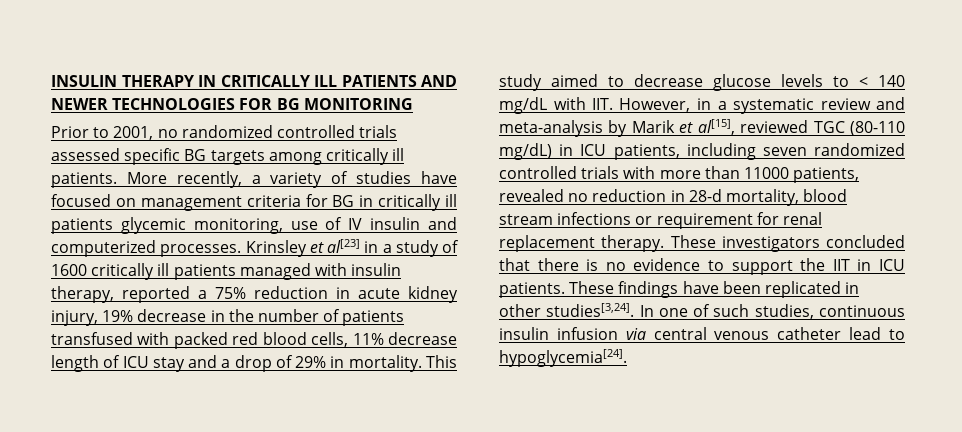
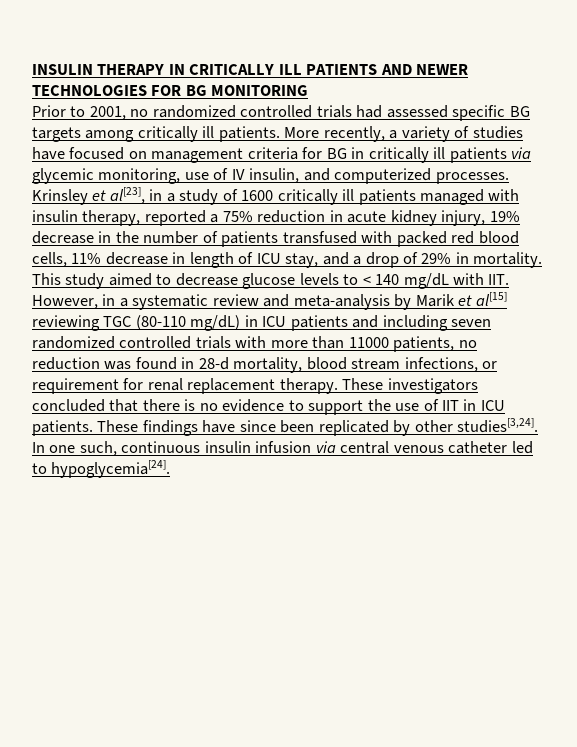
- Prior to 2001, no randomized controlled trials assessed specific BG targets among critically ill patients.
+ Prior to 2001, no randomized controlled trials had assessed specific BG targets among critically ill patients.
- More recently, a variety of studies have focused on management criteria for BG in critically ill patients glycemic monitoring, use of IV insulin and computerized processes.
+ More recently, a variety of studies have focused on management criteria for BG in critically ill patients via glycemic monitoring, use of IV insulin, and computerized processes.
- Krinsley et al[23] in a study of 1600 critically ill patients managed with insulin therapy, reported a 75% reduction in acute kidney injury, 19% decrease in the number of patients transfused with packed red blood cells, 11% decrease length of ICU stay and a drop of 29% in mortality.
+ Krinsley et al[23], in a study of 1600 critically ill patients managed with insulin therapy, reported a 75% reduction in acute kidney injury, 19% decrease in the number of patients transfused with packed red blood cells, 11% decrease in length of ICU stay, and a drop of 29% in mortality.
- This study aimed to decrease glucose levels to < 140 mg/dL with IIT. However, in a systematic review and meta-analysis by Marik et al[15], reviewed TGC (80-110 mg/dL) in ICU patients, including seven randomized controlled trials with more than 11000 patients, revealed no reduction in 28-d mortality, blood stream infections or requirement for renal replacement therapy.
+ This study aimed to decrease glucose levels to < 140 mg/dL with IIT. However, in a systematic review and meta-analysis by Marik et al[15] reviewing TGC (80-110 mg/dL) in ICU patients and including seven randomized controlled trials with more than 11000 patients, no reduction was found in 28-d mortality, blood stream infections, or requirement for renal replacement therapy.
- These investigators concluded that there is no evidence to support the IIT in ICU patients.
+ These investigators concluded that there is no evidence to support the use of IIT in ICU patients.
- These findings have been replicated in other studies[3,24].
+ These findings have since been replicated by other studies[3,24].
- In one of such studies, continuous insulin infusion via central venous catheter lead to hypoglycemia[24].
+ In one such, continuous insulin infusion via central venous catheter led to hypoglycemia[24].

